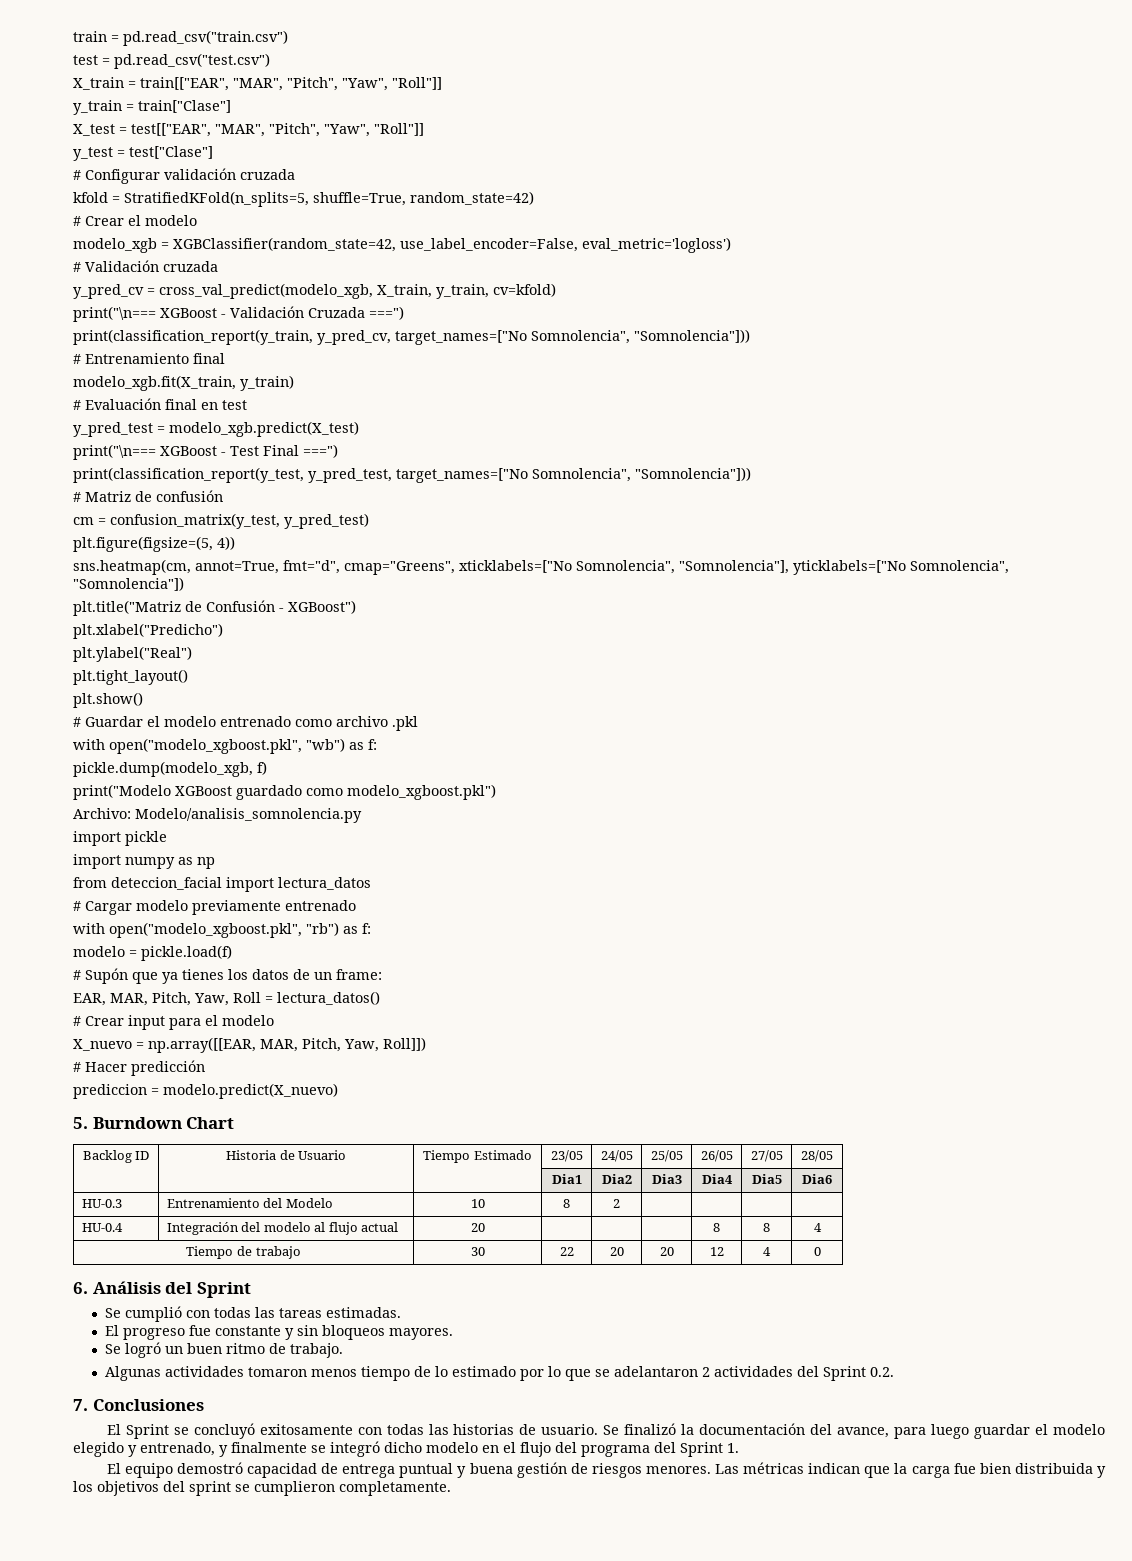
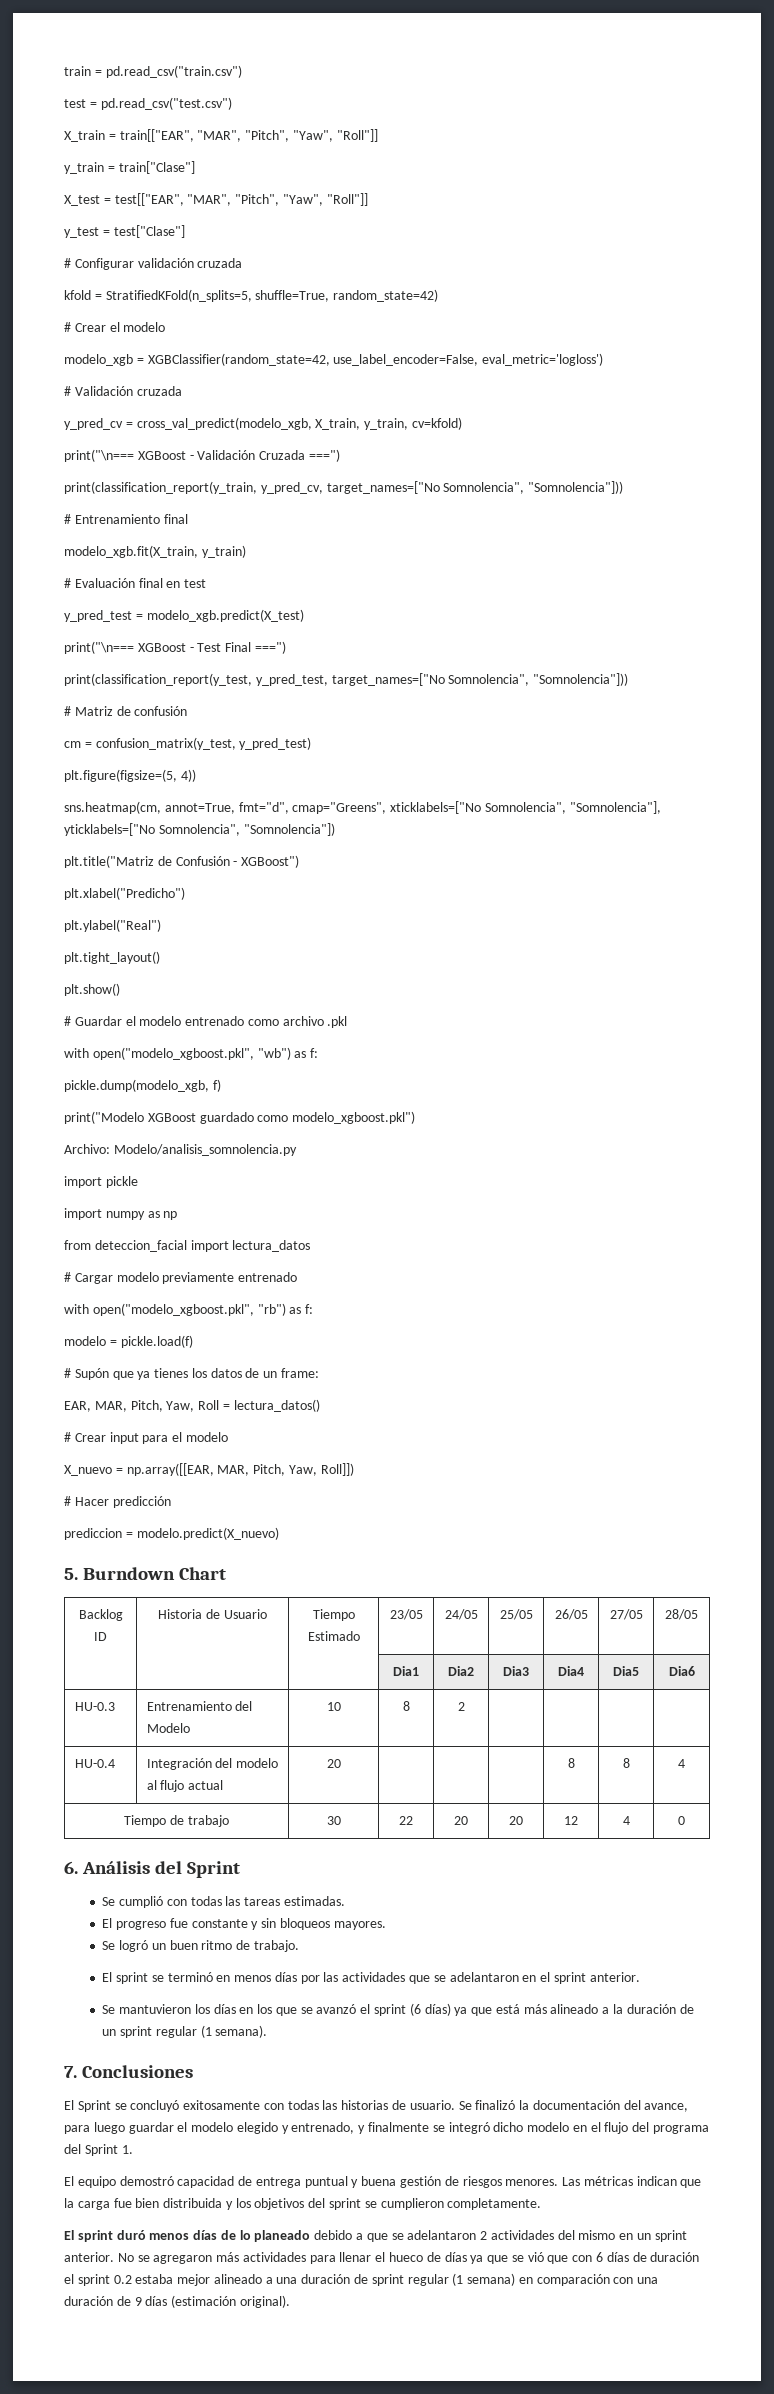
- Algunas actividades tomaron menos tiempo de lo estimado por lo que se adelantaron 2 actividades del Sprint 0.2.
+ El sprint se terminó en menos días por las actividades que se adelantaron en el sprint anterior.
+ Se mantuvieron los días en los que se avanzó el sprint (6 días) ya que está más alineado a la duración de un sprint regular (1 semana).
+ El sprint duró menos días de lo planeado debido a que se adelantaron 2 actividades del mismo en un sprint anterior. No se agregaron más actividades para llenar el hueco de días ya que se vió que con 6 días de duración el sprint 0.2 estaba mejor alineado a una duración de sprint regular (1 semana) en comparación con una duración de 9 días (estimación original).

